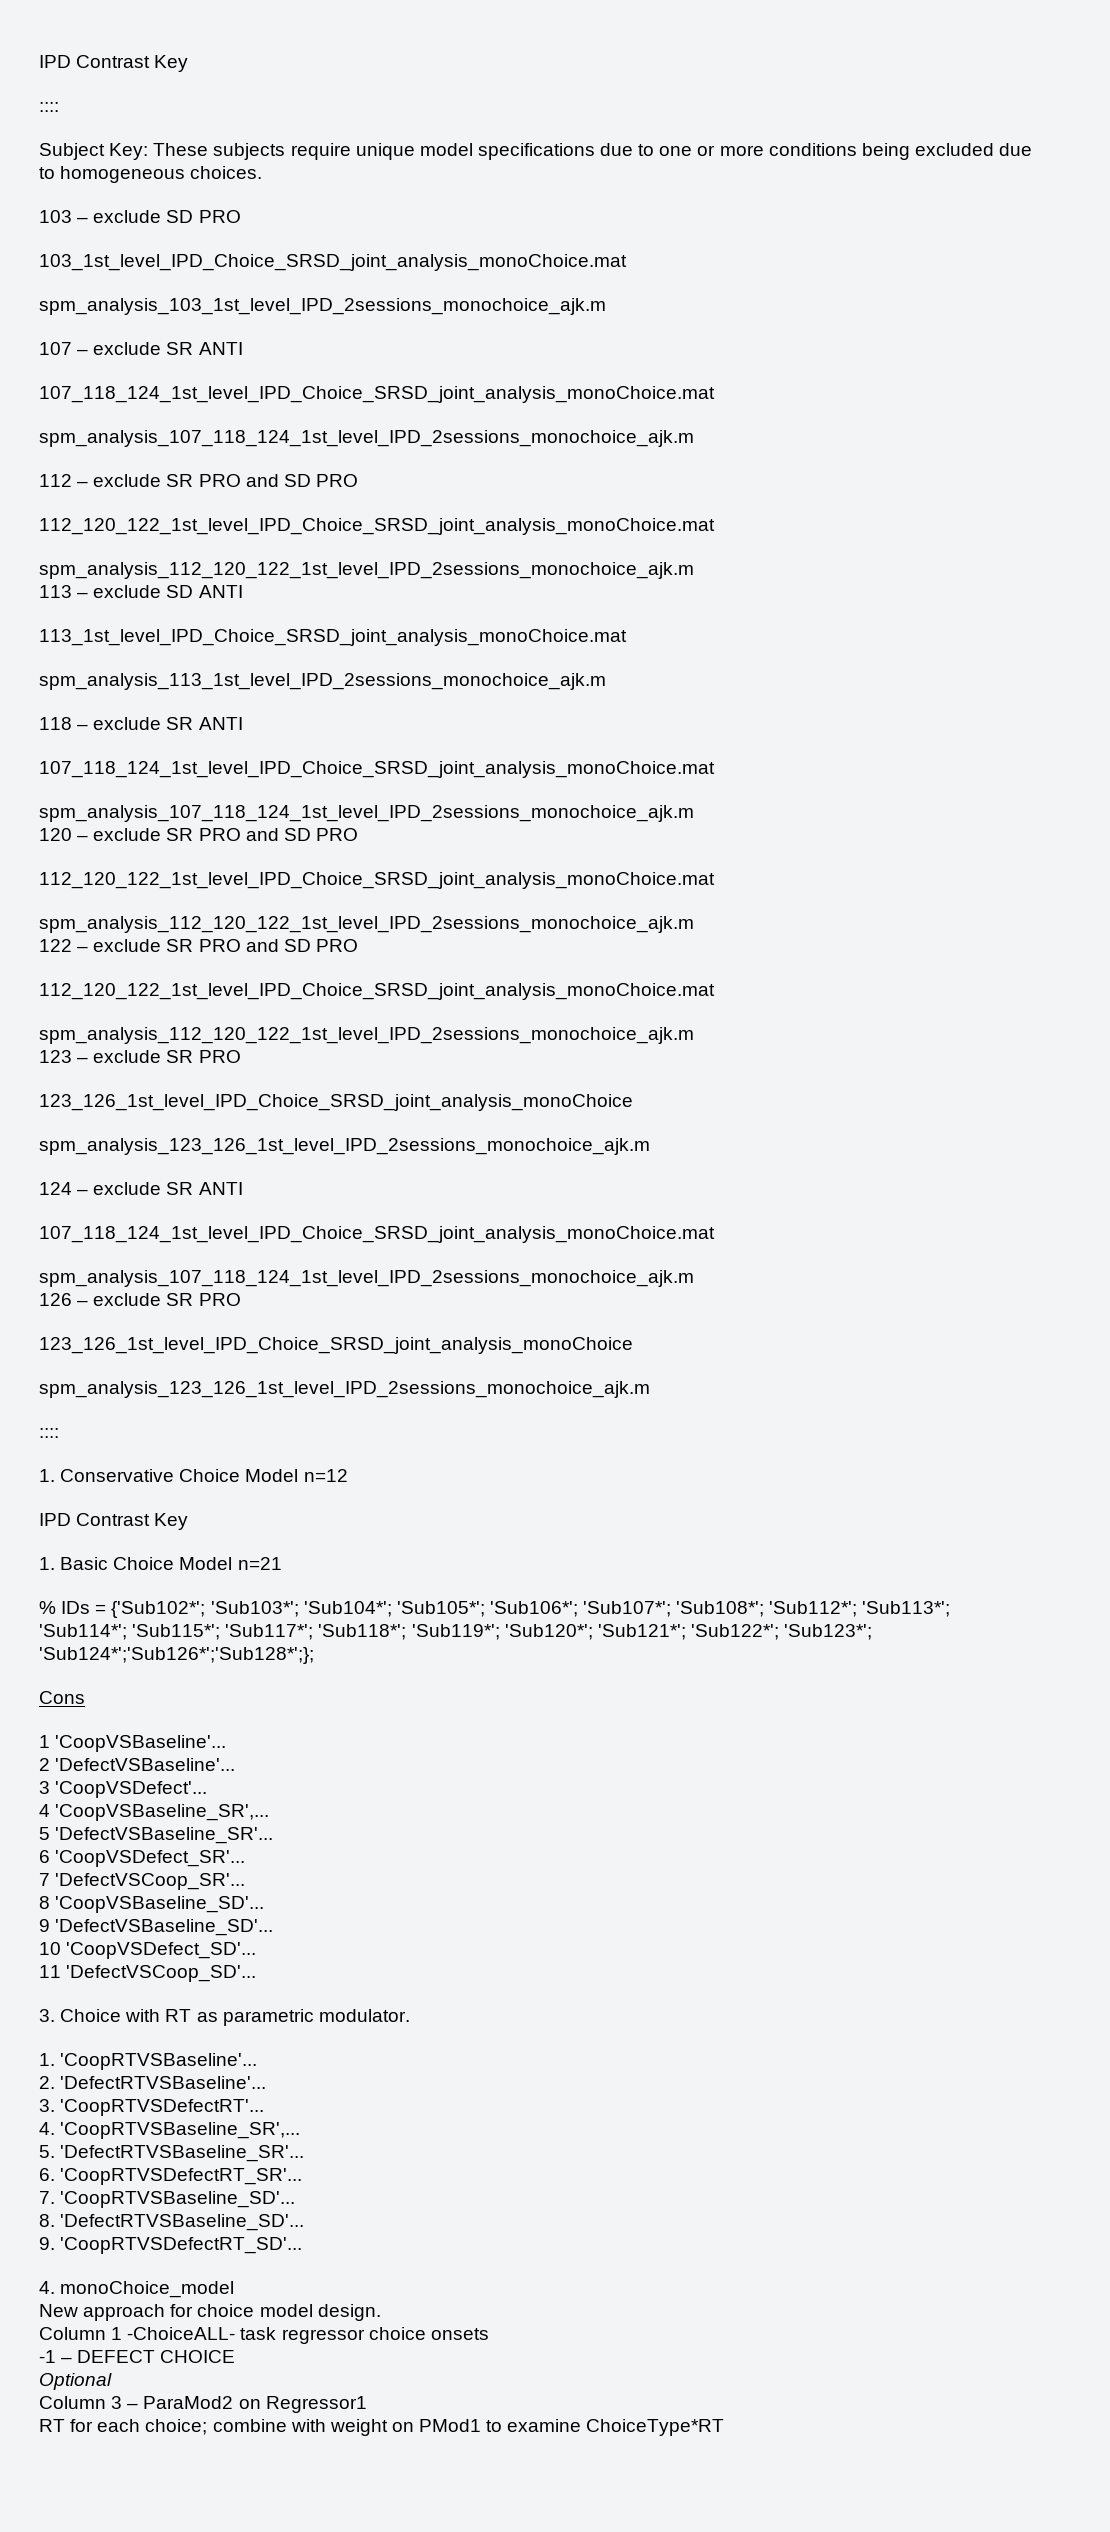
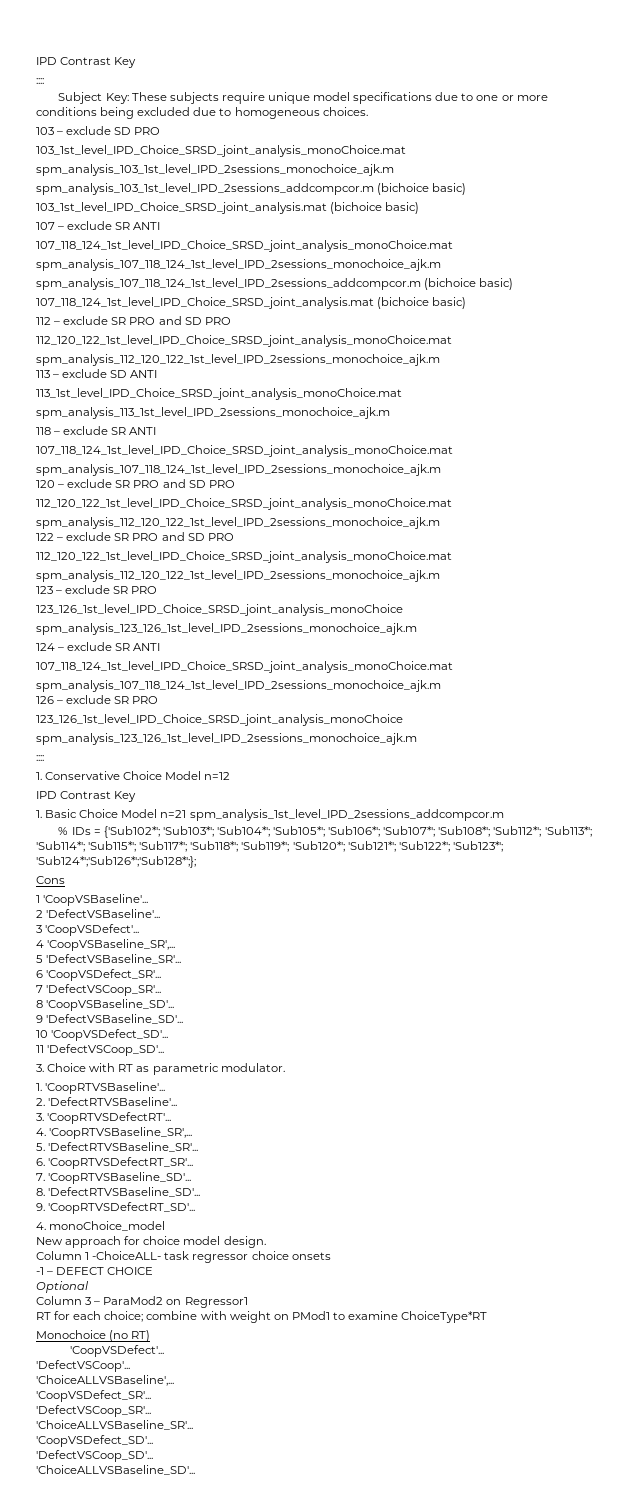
+ spm_analysis_103_1st_level_IPD_2sessions_addcompcor.m (bichoice basic)
+ 103_1st_level_IPD_Choice_SRSD_joint_analysis.mat (bichoice basic)
+ spm_analysis_107_118_124_1st_level_IPD_2sessions_addcompcor.m (bichoice basic)
+ 107_118_124_1st_level_IPD_Choice_SRSD_joint_analysis.mat (bichoice basic)
- 1. Basic Choice Model n=21
+ 1. Basic Choice Model n=21 spm_analysis_1st_level_IPD_2sessions_addcompcor.m
+ Monochoice (no RT)
+ 'CoopVSDefect'...
+ 'DefectVSCoop'...
+ 'ChoiceALLVSBaseline',...
+ 'CoopVSDefect_SR'...
+ 'DefectVSCoop_SR'...
+ 'ChoiceALLVSBaseline_SR'...
+ 'CoopVSDefect_SD'...
+ 'DefectVSCoop_SD'...
+ 'ChoiceALLVSBaseline_SD'...

